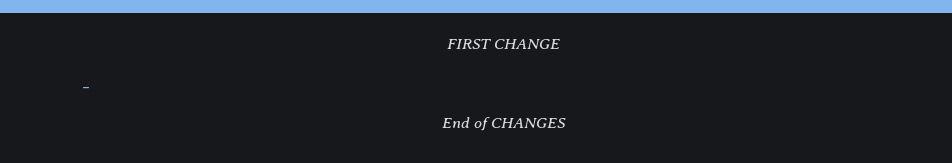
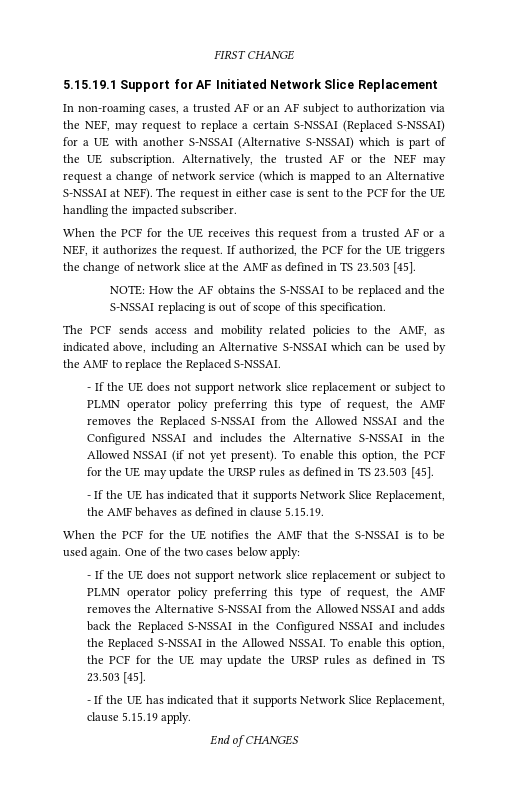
- -
+ 5.15.19.1 Support for AF Initiated Network Slice Replacement
+ In non-roaming cases, a trusted AF or an AF subject to authorization via the NEF, may request to replace a certain S-NSSAI (Replaced S-NSSAI) for a UE with another S-NSSAI (Alternative S-NSSAI) which is part of the UE subscription. Alternatively, the trusted AF or the NEF may request a change of network service (which is mapped to an Alternative S-NSSAI at NEF). The request in either case is sent to the PCF for the UE handling the impacted subscriber.
+ When the PCF for the UE receives this request from a trusted AF or a NEF, it authorizes the request. If authorized, the PCF for the UE triggers the change of network slice at the AMF as defined in TS 23.503 [45].
+ NOTE: How the AF obtains the S-NSSAI to be replaced and the S-NSSAI replacing is out of scope of this specification.
+ The PCF sends access and mobility related policies to the AMF, as indicated above, including an Alternative S-NSSAI which can be used by the AMF to replace the Replaced S-NSSAI.
+ - If the UE does not support network slice replacement or subject to PLMN operator policy preferring this type of request, the AMF removes the Replaced S-NSSAI from the Allowed NSSAI and the Configured NSSAI and includes the Alternative S-NSSAI in the Allowed NSSAI (if not yet present). To enable this option, the PCF for the UE may update the URSP rules as defined in TS 23.503 [45].
+ - If the UE has indicated that it supports Network Slice Replacement, the AMF behaves as defined in clause 5.15.19.
+ When the PCF for the UE notifies the AMF that the S-NSSAI is to be used again. One of the two cases below apply:
+ - If the UE does not support network slice replacement or subject to PLMN operator policy preferring this type of request, the AMF removes the Alternative S-NSSAI from the Allowed NSSAI and adds back the Replaced S-NSSAI in the Configured NSSAI and includes the Replaced S-NSSAI in the Allowed NSSAI. To enable this option, the PCF for the UE may update the URSP rules as defined in TS 23.503 [45].
+ - If the UE has indicated that it supports Network Slice Replacement, clause 5.15.19 apply.

